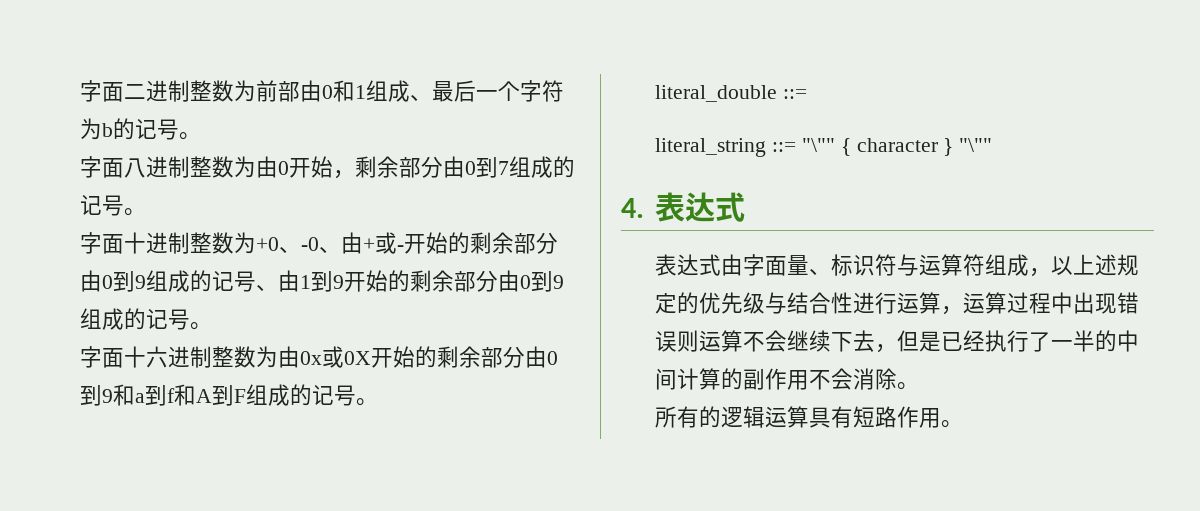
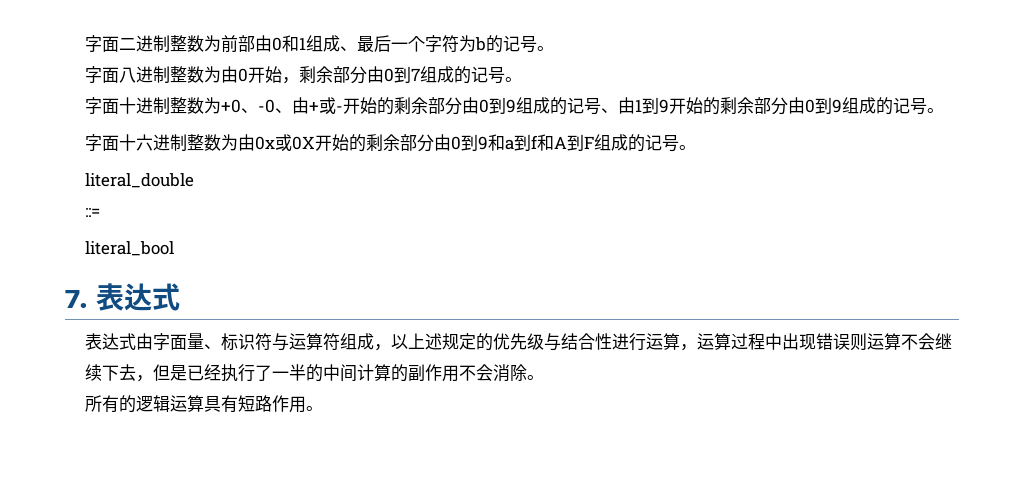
- literal_double ::=
+ literal_double
+ ::=
- literal_string ::= "\"" { character } "\""
- 4.表达式
+ literal_bool
+ 7.表达式

